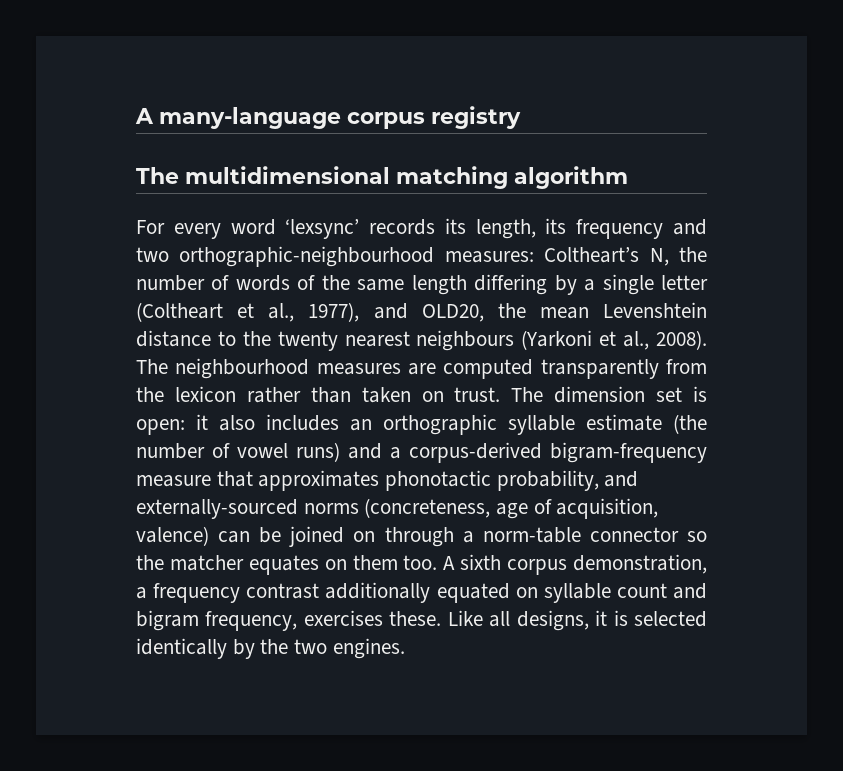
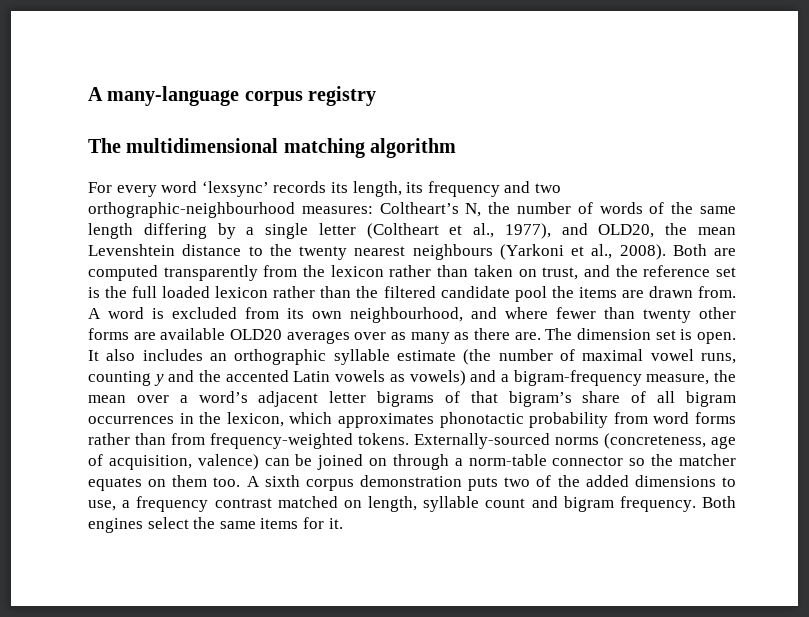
- The neighbourhood measures are computed transparently from the lexicon rather than taken on trust.
+ Both are computed transparently from the lexicon rather than taken on trust, and the reference set is the full loaded lexicon rather than the filtered candidate pool the items are drawn from. A word is excluded from its own neighbourhood, and where fewer than twenty other forms are available OLD20 averages over as many as there are.
- The dimension set is open: it also includes an orthographic syllable estimate (the number of vowel runs) and a corpus-derived bigram-frequency measure that approximates phonotactic probability, and externally-sourced norms (concreteness, age of acquisition, valence) can be joined on through a norm-table connector so the matcher equates on them too.
+ The dimension set is open. It also includes an orthographic syllable estimate (the number of maximal vowel runs, counting y and the accented Latin vowels as vowels) and a bigram-frequency measure, the mean over a word’s adjacent letter bigrams of that bigram’s share of all bigram occurrences in the lexicon, which approximates phonotactic probability from word forms rather than from frequency-weighted tokens. Externally-sourced norms (concreteness, age of acquisition, valence) can be joined on through a norm-table connector so the matcher equates on them too.
- A sixth corpus demonstration, a frequency contrast additionally equated on syllable count and bigram frequency, exercises these. Like all designs, it is selected identically by the two engines.
+ A sixth corpus demonstration puts two of the added dimensions to use, a frequency contrast matched on length, syllable count and bigram frequency. Both engines select the same items for it.

